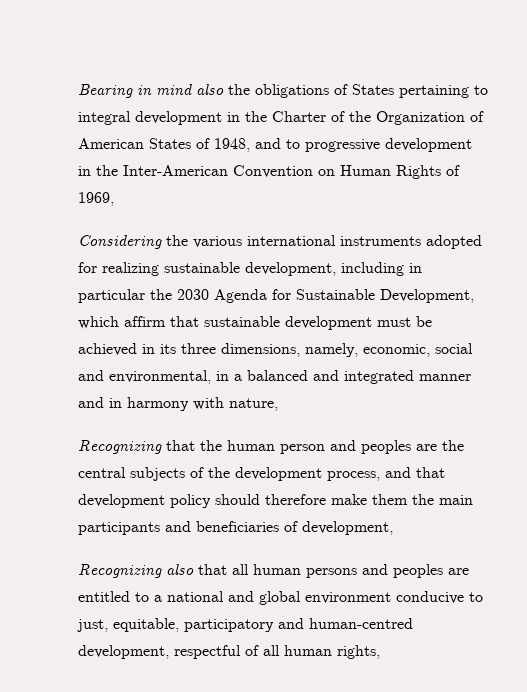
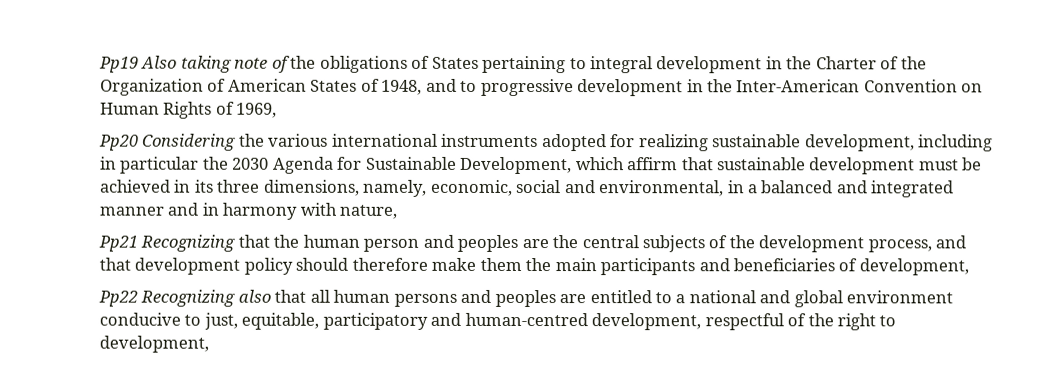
- Bearing in mind also the obligations of States pertaining to integral development in the Charter of the Organization of American States of 1948, and to progressive development in the Inter-American Convention on Human Rights of 1969,
+ Pp19 Also taking note of the obligations of States pertaining to integral development in the Charter of the Organization of American States of 1948, and to progressive development in the Inter-American Convention on Human Rights of 1969,
- Considering the various international instruments adopted for realizing sustainable development, including in particular the 2030 Agenda for Sustainable Development, which affirm that sustainable development must be achieved in its three dimensions, namely, economic, social and environmental, in a balanced and integrated manner and in harmony with nature,
+ Pp20 Considering the various international instruments adopted for realizing sustainable development, including in particular the 2030 Agenda for Sustainable Development, which affirm that sustainable development must be achieved in its three dimensions, namely, economic, social and environmental, in a balanced and integrated manner and in harmony with nature,
- Recognizing that the human person and peoples are the central subjects of the development process, and that development policy should therefore make them the main participants and beneficiaries of development,
+ Pp21 Recognizing that the human person and peoples are the central subjects of the development process, and that development policy should therefore make them the main participants and beneficiaries of development,
- Recognizing also that all human persons and peoples are entitled to a national and global environment conducive to just, equitable, participatory and human-centred development, respectful of all human rights,
+ Pp22 Recognizing also that all human persons and peoples are entitled to a national and global environment conducive to just, equitable, participatory and human-centred development, respectful of the right to development,

